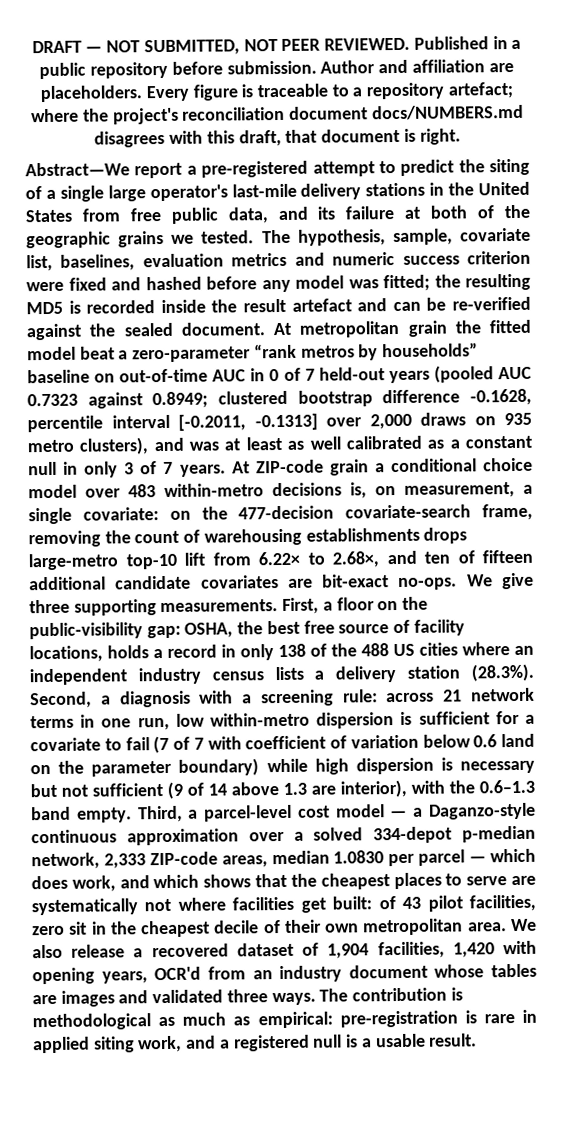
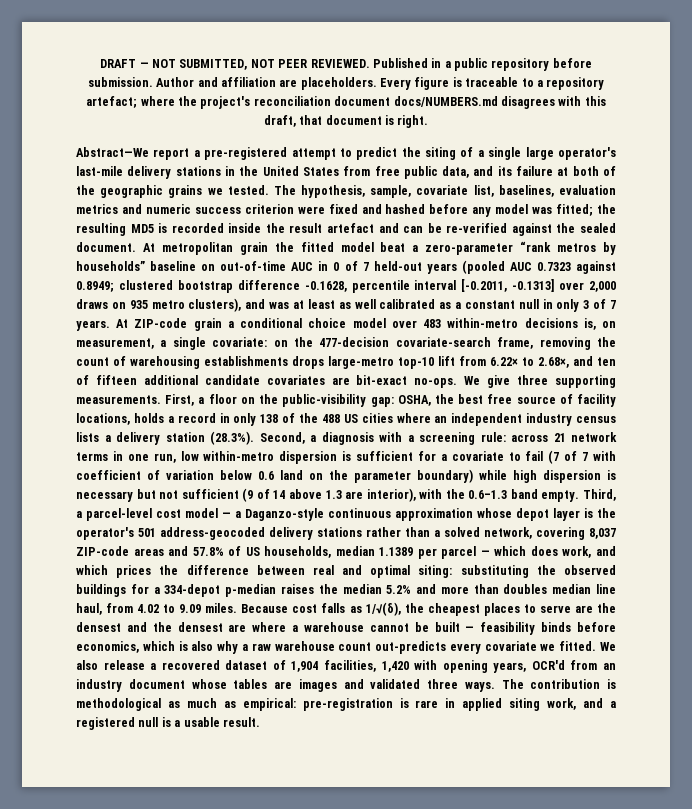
- Third, a parcel-level cost model — a Daganzo-style continuous approximation over a solved 334-depot p-median network, 2,333 ZIP-code areas, median 1.0830 per parcel — which does work, and which shows that the cheapest places to serve are systematically not where facilities get built: of 43 pilot facilities, zero sit in the cheapest decile of their own metropolitan area.
+ Third, a parcel-level cost model — a Daganzo-style continuous approximation whose depot layer is the operator's 501 address-geocoded delivery stations rather than a solved network, covering 8,037 ZIP-code areas and 57.8% of US households, median 1.1389 per parcel — which does work, and which prices the difference between real and optimal siting: substituting the observed buildings for a 334-depot p-median raises the median 5.2% and more than doubles median line haul, from 4.02 to 9.09 miles. Because cost falls as 1/√(δ), the cheapest places to serve are the densest and the densest are where a warehouse cannot be built — feasibility binds before economics, which is also why a raw warehouse count out-predicts every covariate we fitted.

